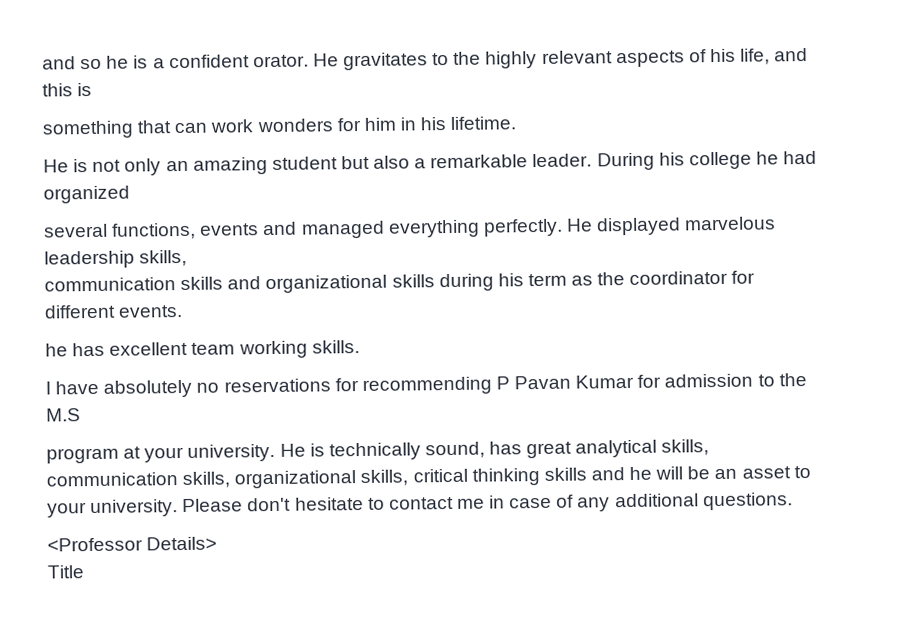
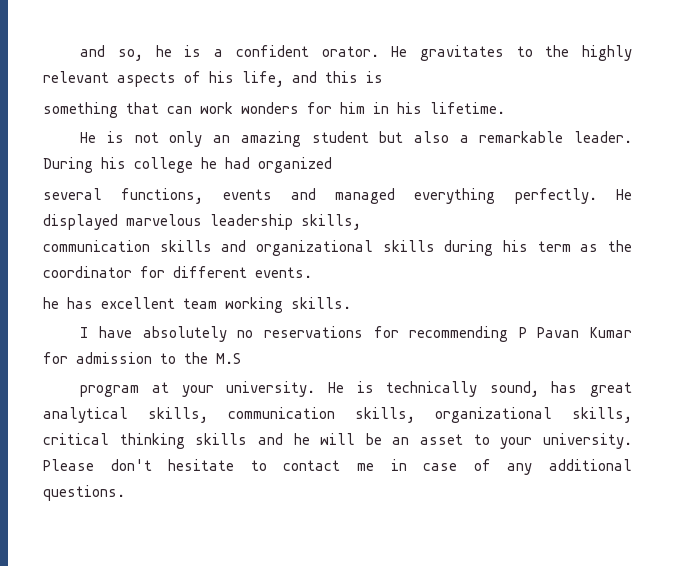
- and so he is a confident orator.
+ and so, he is a confident orator.
- <Professor Details>
- Title

